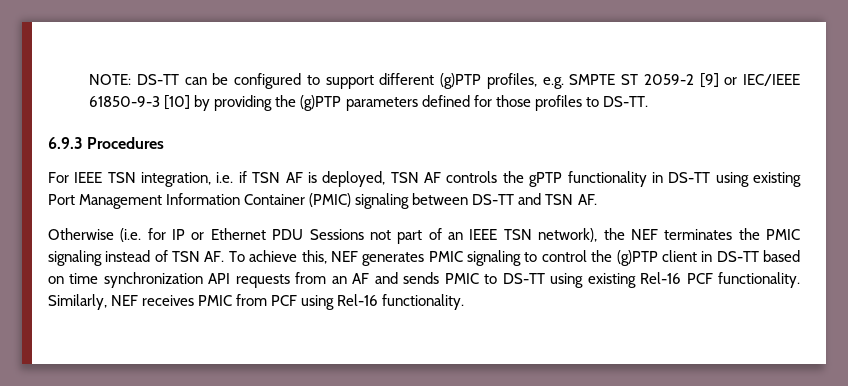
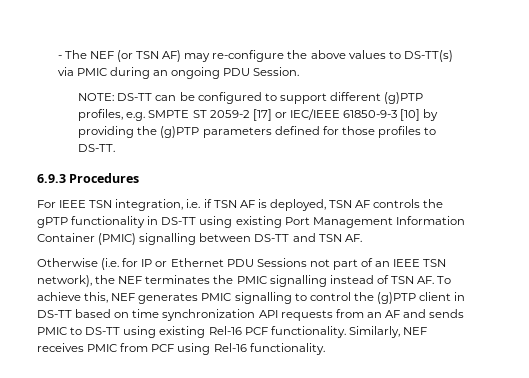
+ - The NEF (or TSN AF) may re-configure the above values to DS-TT(s) via PMIC during an ongoing PDU Session.
- NOTE: DS-TT can be configured to support different (g)PTP profiles, e.g. SMPTE ST 2059-2 [9] or IEC/IEEE 61850-9-3 [10] by providing the (g)PTP parameters defined for those profiles to DS-TT.
+ NOTE: DS-TT can be configured to support different (g)PTP profiles, e.g. SMPTE ST 2059-2 [17] or IEC/IEEE 61850-9-3 [10] by providing the (g)PTP parameters defined for those profiles to DS-TT.
- For IEEE TSN integration, i.e. if TSN AF is deployed, TSN AF controls the gPTP functionality in DS-TT using existing Port Management Information Container (PMIC) signaling between DS-TT and TSN AF.
+ For IEEE TSN integration, i.e. if TSN AF is deployed, TSN AF controls the gPTP functionality in DS-TT using existing Port Management Information Container (PMIC) signalling between DS-TT and TSN AF.
- Otherwise (i.e. for IP or Ethernet PDU Sessions not part of an IEEE TSN network), the NEF terminates the PMIC signaling instead of TSN AF. To achieve this, NEF generates PMIC signaling to control the (g)PTP client in DS-TT based on time synchronization API requests from an AF and sends PMIC to DS-TT using existing Rel-16 PCF functionality.
+ Otherwise (i.e. for IP or Ethernet PDU Sessions not part of an IEEE TSN network), the NEF terminates the PMIC signalling instead of TSN AF. To achieve this, NEF generates PMIC signalling to control the (g)PTP client in DS-TT based on time synchronization API requests from an AF and sends PMIC to DS-TT using existing Rel-16 PCF functionality.

